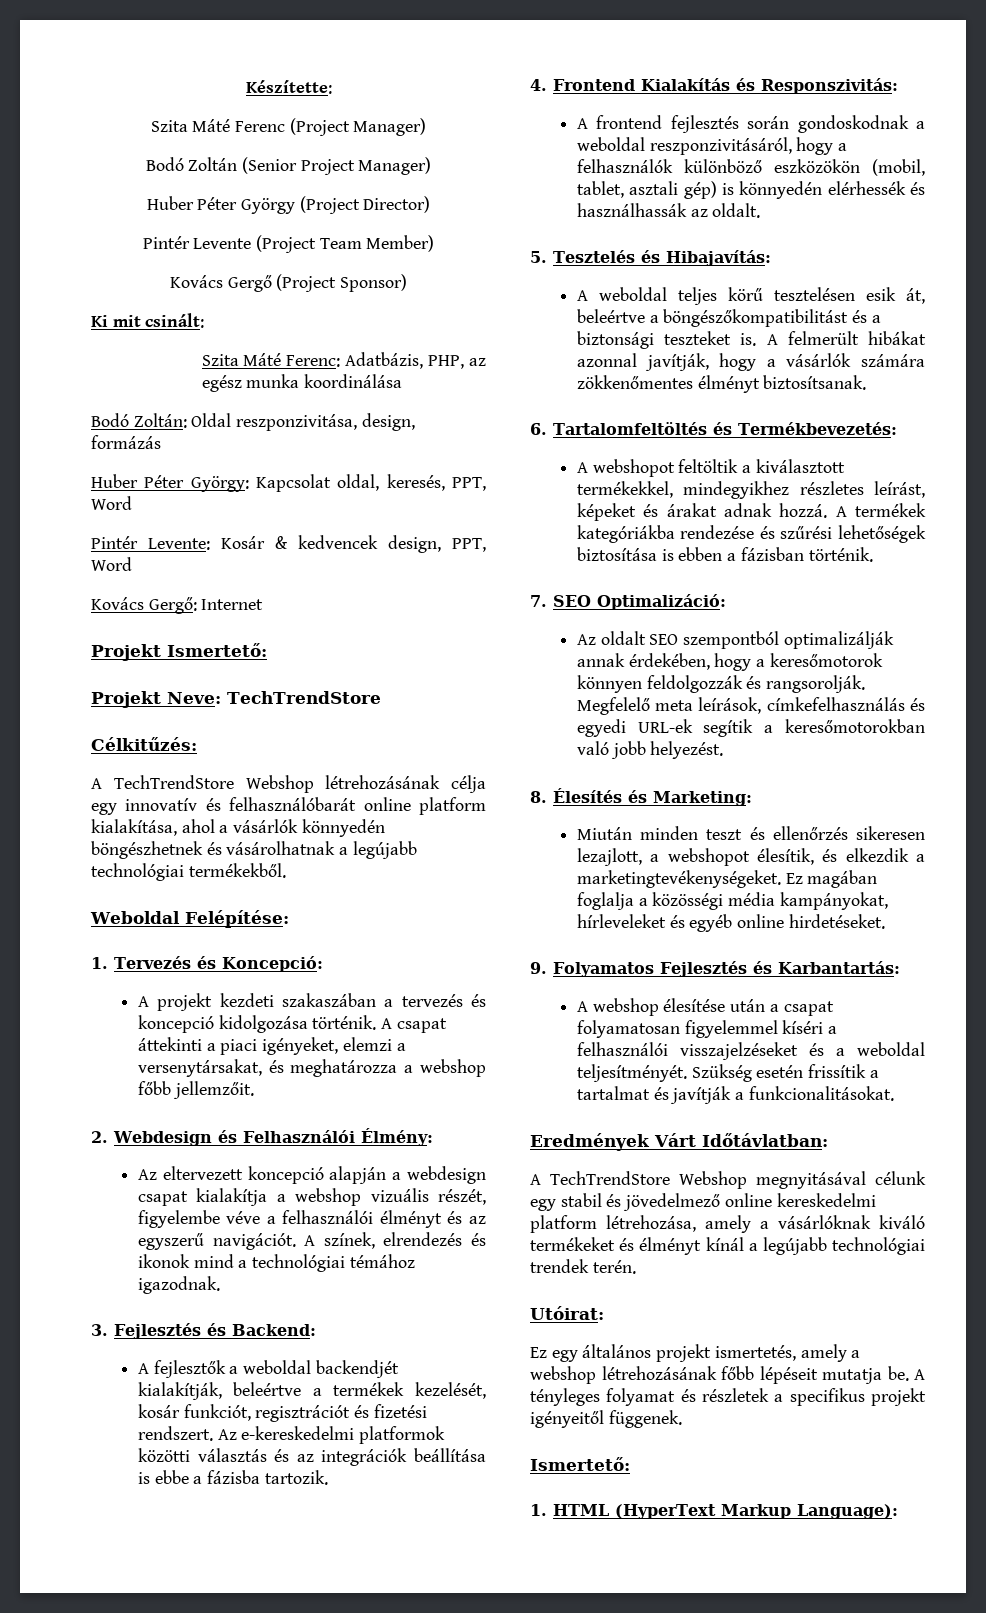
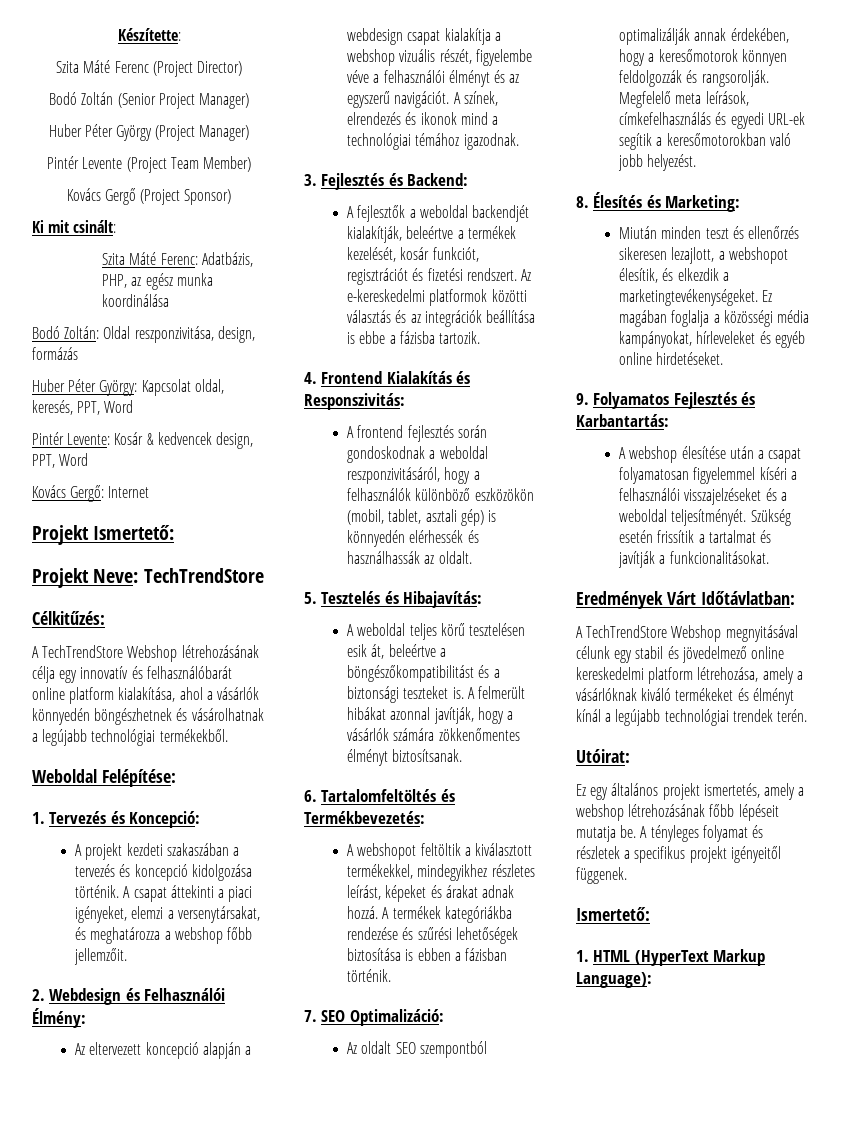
- Szita Máté Ferenc (Project Manager)
+ Szita Máté Ferenc (Project Director)
- Huber Péter György (Project Director)
+ Huber Péter György (Project Manager)

